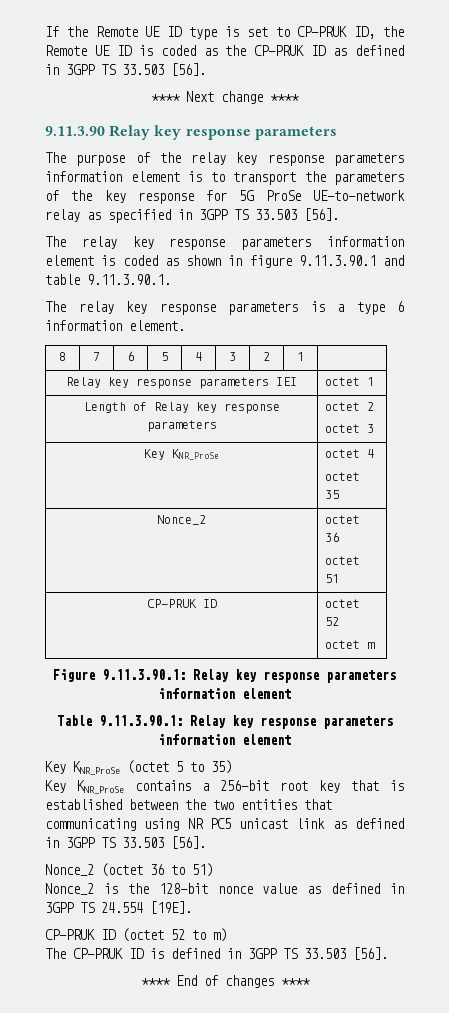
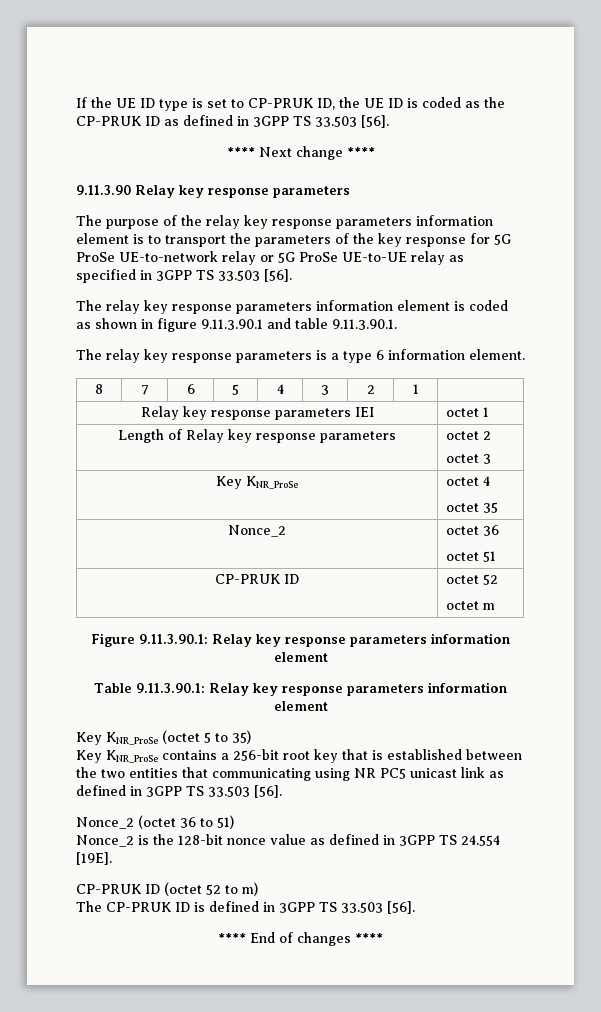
- If the Remote UE ID type is set to CP-PRUK ID, the Remote UE ID is coded as the CP-PRUK ID as defined in 3GPP TS 33.503 [56].
+ If the UE ID type is set to CP-PRUK ID, the UE ID is coded as the CP-PRUK ID as defined in 3GPP TS 33.503 [56].
- The purpose of the relay key response parameters information element is to transport the parameters of the key response for 5G ProSe UE-to-network relay as specified in 3GPP TS 33.503 [56].
+ The purpose of the relay key response parameters information element is to transport the parameters of the key response for 5G ProSe UE-to-network relay or 5G ProSe UE-to-UE relay as specified in 3GPP TS 33.503 [56].

